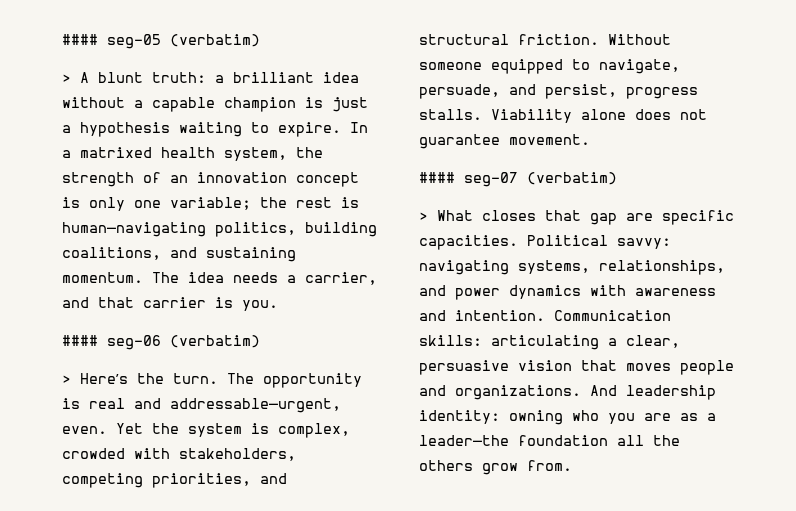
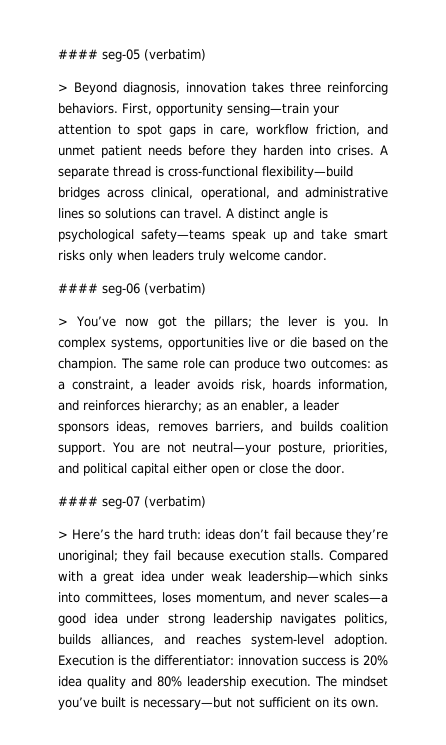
- > A blunt truth: a brilliant idea without a capable champion is just a hypothesis waiting to expire. In a matrixed health system, the strength of an innovation concept is only one variable; the rest is human—navigating politics, building coalitions, and sustaining momentum. The idea needs a carrier, and that carrier is you.
+ > Beyond diagnosis, innovation takes three reinforcing behaviors. First, opportunity sensing—train your attention to spot gaps in care, workflow friction, and unmet patient needs before they harden into crises. A separate thread is cross‑functional flexibility—build bridges across clinical, operational, and administrative lines so solutions can travel. A distinct angle is psychological safety—teams speak up and take smart risks only when leaders truly welcome candor.
  #### seg-06 (verbatim)
- > Here’s the turn. The opportunity is real and addressable—urgent, even. Yet the system is complex, crowded with stakeholders, competing priorities, and structural friction. Without someone equipped to navigate, persuade, and persist, progress stalls. Viability alone does not guarantee movement.
+ > You’ve now got the pillars; the lever is you. In complex systems, opportunities live or die based on the champion. The same role can produce two outcomes: as a constraint, a leader avoids risk, hoards information, and reinforces hierarchy; as an enabler, a leader sponsors ideas, removes barriers, and builds coalition support. You are not neutral—your posture, priorities, and political capital either open or close the door.
  #### seg-07 (verbatim)
- > What closes that gap are specific capacities. Political savvy: navigating systems, relationships, and power dynamics with awareness and intention. Communication skills: articulating a clear, persuasive vision that moves people and organizations. And leadership identity: owning who you are as a leader—the foundation all the others grow from.
+ > Here’s the hard truth: ideas don’t fail because they’re unoriginal; they fail because execution stalls. Compared with a great idea under weak leadership—which sinks into committees, loses momentum, and never scales—a good idea under strong leadership navigates politics, builds alliances, and reaches system‑level adoption. Execution is the differentiator: innovation success is 20% idea quality and 80% leadership execution. The mindset you’ve built is necessary—but not sufficient on its own.

